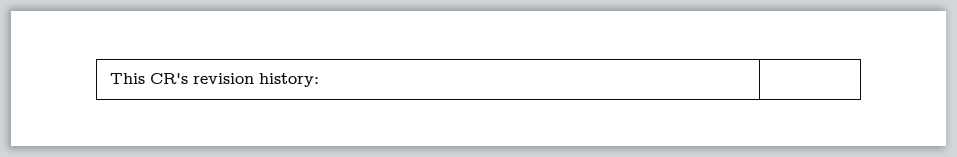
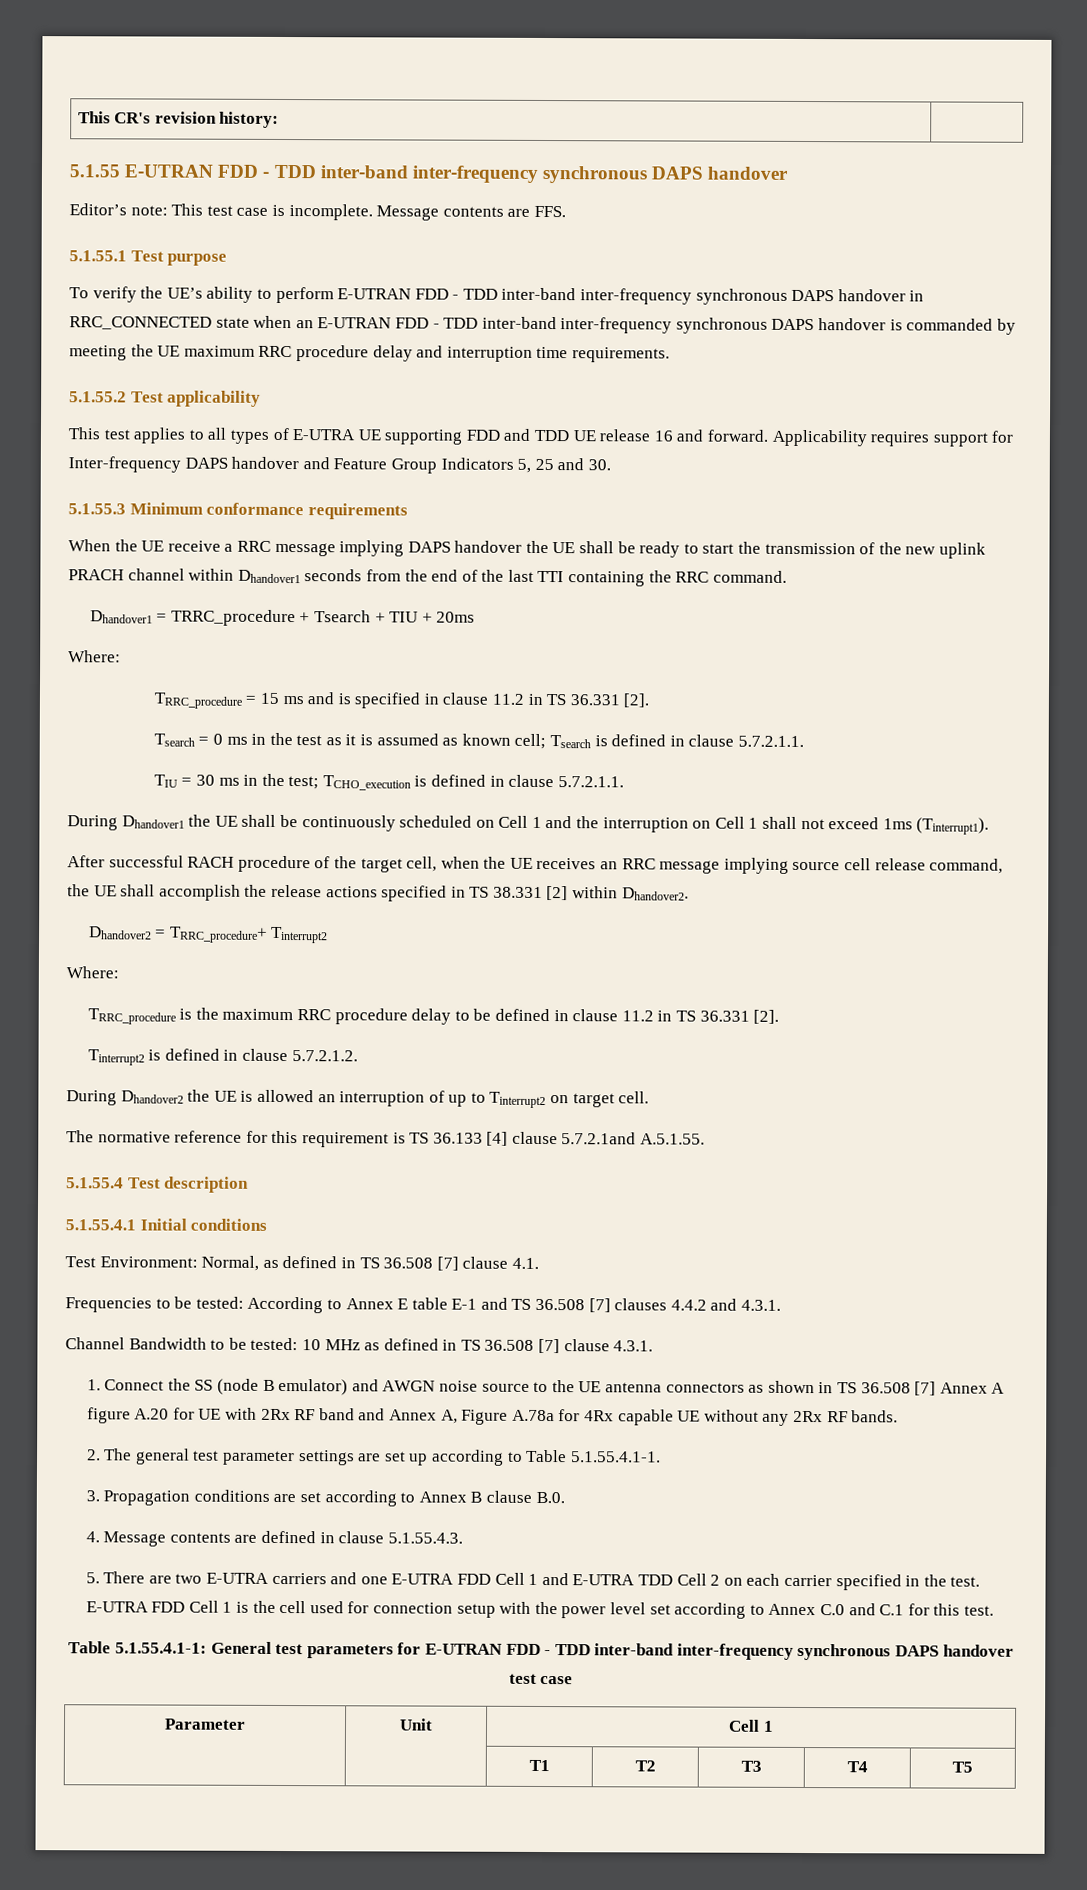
+ 5.1.55 E-UTRAN FDD - TDD inter-band inter-frequency synchronous DAPS handover
+ Editor’s note: This test case is incomplete. Message contents are FFS.
+ 5.1.55.1 Test purpose
+ To verify the UE’s ability to perform E-UTRAN FDD - TDD inter-band inter-frequency synchronous DAPS handover in RRC_CONNECTED state when an E-UTRAN FDD - TDD inter-band inter-frequency synchronous DAPS handover is commanded by meeting the UE maximum RRC procedure delay and interruption time requirements.
+ 5.1.55.2 Test applicability
+ This test applies to all types of E-UTRA UE supporting FDD and TDD UE release 16 and forward. Applicability requires support for Inter-frequency DAPS handover and Feature Group Indicators 5, 25 and 30.
+ 5.1.55.3 Minimum conformance requirements
+ When the UE receive a RRC message implying DAPS handover the UE shall be ready to start the transmission of the new uplink PRACH channel within Dhandover1 seconds from the end of the last TTI containing the RRC command.
+ Dhandover1 = TRRC_procedure + Tsearch + TIU + 20ms
+ Where:
+ TRRC_procedure = 15 ms and is specified in clause 11.2 in TS 36.331 [2].
+ Tsearch = 0 ms in the test as it is assumed as known cell; Tsearch is defined in clause 5.7.2.1.1.
+ TIU = 30 ms in the test; TCHO_execution is defined in clause 5.7.2.1.1.
+ During Dhandover1 the UE shall be continuously scheduled on Cell 1 and the interruption on Cell 1 shall not exceed 1ms (Tinterrupt1).
+ After successful RACH procedure of the target cell, when the UE receives an RRC message implying source cell release command, the UE shall accomplish the release actions specified in TS 38.331 [2] within Dhandover2.
+ Dhandover2 = TRRC_procedure+ Tinterrupt2
+ Where:
+ TRRC_procedure is the maximum RRC procedure delay to be defined in clause 11.2 in TS 36.331 [2].
+ Tinterrupt2 is defined in clause 5.7.2.1.2.
+ During Dhandover2 the UE is allowed an interruption of up to Tinterrupt2 on target cell.
+ The normative reference for this requirement is TS 36.133 [4] clause 5.7.2.1and A.5.1.55.
+ 5.1.55.4 Test description
+ 5.1.55.4.1 Initial conditions
+ Test Environment: Normal, as defined in TS 36.508 [7] clause 4.1.
+ Frequencies to be tested: According to Annex E table E-1 and TS 36.508 [7] clauses 4.4.2 and 4.3.1.
+ Channel Bandwidth to be tested: 10 MHz as defined in TS 36.508 [7] clause 4.3.1.
+ 1. Connect the SS (node B emulator) and AWGN noise source to the UE antenna connectors as shown in TS 36.508 [7] Annex A figure A.20 for UE with 2Rx RF band and Annex A, Figure A.78a for 4Rx capable UE without any 2Rx RF bands.
+ 2. The general test parameter settings are set up according to Table 5.1.55.4.1-1.
+ 3. Propagation conditions are set according to Annex B clause B.0.
+ 4. Message contents are defined in clause 5.1.55.4.3.
+ 5. There are two E-UTRA carriers and one E-UTRA FDD Cell 1 and E-UTRA TDD Cell 2 on each carrier specified in the test. E-UTRA FDD Cell 1 is the cell used for connection setup with the power level set according to Annex C.0 and C.1 for this test.
+ Table 5.1.55.4.1-1: General test parameters for E-UTRAN FDD - TDD inter-band inter-frequency synchronous DAPS handover test case
+ Parameter | Unit | Cell 1
+ | | T1 | T2 | T3 | T4 | T5

